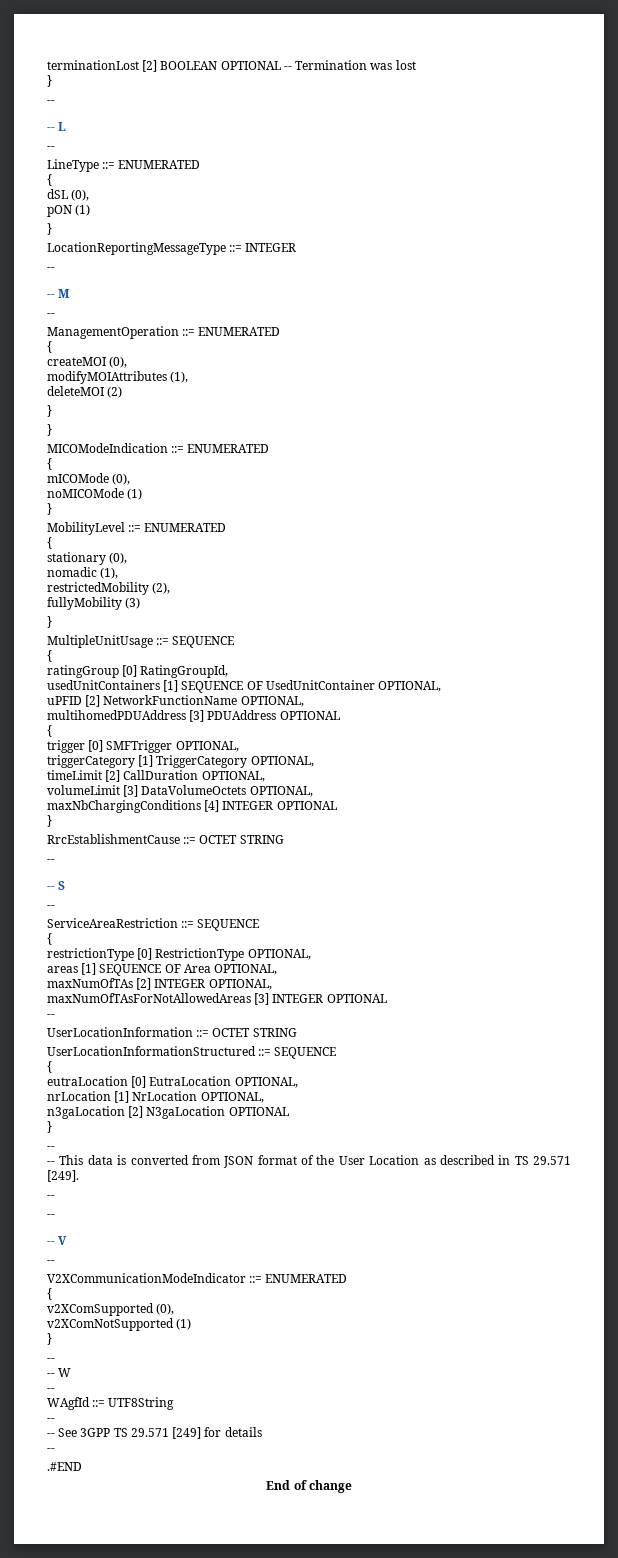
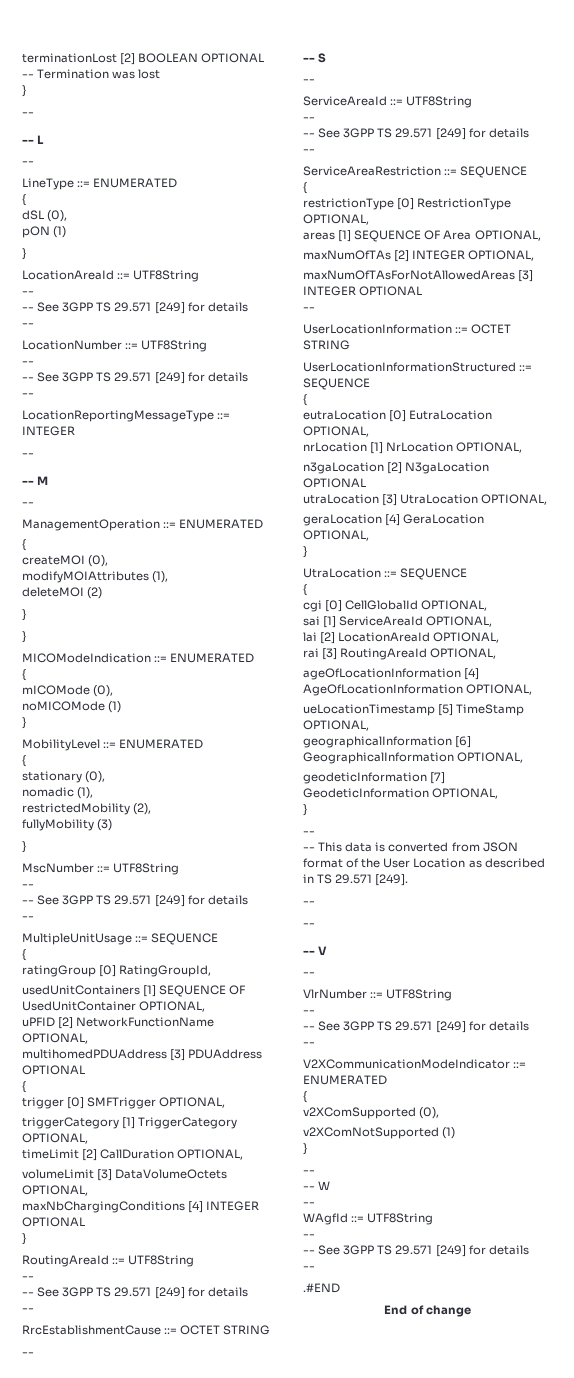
+ LocationAreaId ::= UTF8String
+ --
+ -- See 3GPP TS 29.571 [249] for details
+ --
+ LocationNumber ::= UTF8String
+ --
+ -- See 3GPP TS 29.571 [249] for details
+ --
+ MscNumber ::= UTF8String
+ --
+ -- See 3GPP TS 29.571 [249] for details
+ --
+ RoutingAreaId ::= UTF8String
+ --
+ -- See 3GPP TS 29.571 [249] for details
+ --
+ ServiceAreaId ::= UTF8String
+ --
+ -- See 3GPP TS 29.571 [249] for details
+ --
+ utraLocation [3] UtraLocation OPTIONAL,
+ geraLocation [4] GeraLocation OPTIONAL,
+ }
+ UtraLocation ::= SEQUENCE
+ {
+ cgi [0] CellGlobalId OPTIONAL,
+ sai [1] ServiceAreaId OPTIONAL,
+ lai [2] LocationAreaId OPTIONAL,
+ rai [3] RoutingAreaId OPTIONAL,
+ ageOfLocationInformation [4] AgeOfLocationInformation OPTIONAL,
+ ueLocationTimestamp [5] TimeStamp OPTIONAL,
+ geographicalInformation [6] GeographicalInformation OPTIONAL,
+ geodeticInformation [7] GeodeticInformation OPTIONAL,
+ VlrNumber ::= UTF8String
+ --
+ -- See 3GPP TS 29.571 [249] for details
+ --

